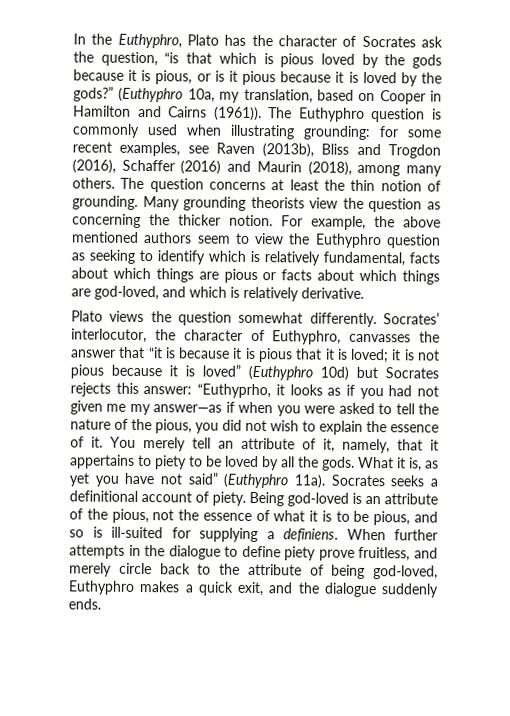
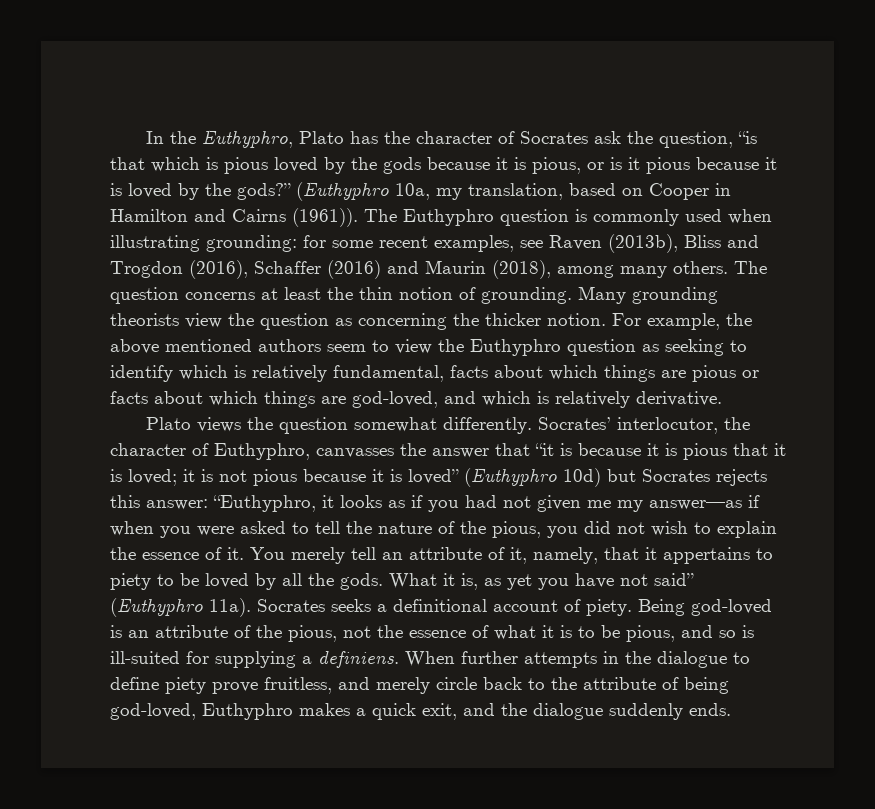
- “Euthyprho, it looks as if you had not given me my answer—as if when you were asked to tell the nature of the pious, you did not wish to explain the essence of it.
+ “Euthyphro, it looks as if you had not given me my answer—as if when you were asked to tell the nature of the pious, you did not wish to explain the essence of it.

